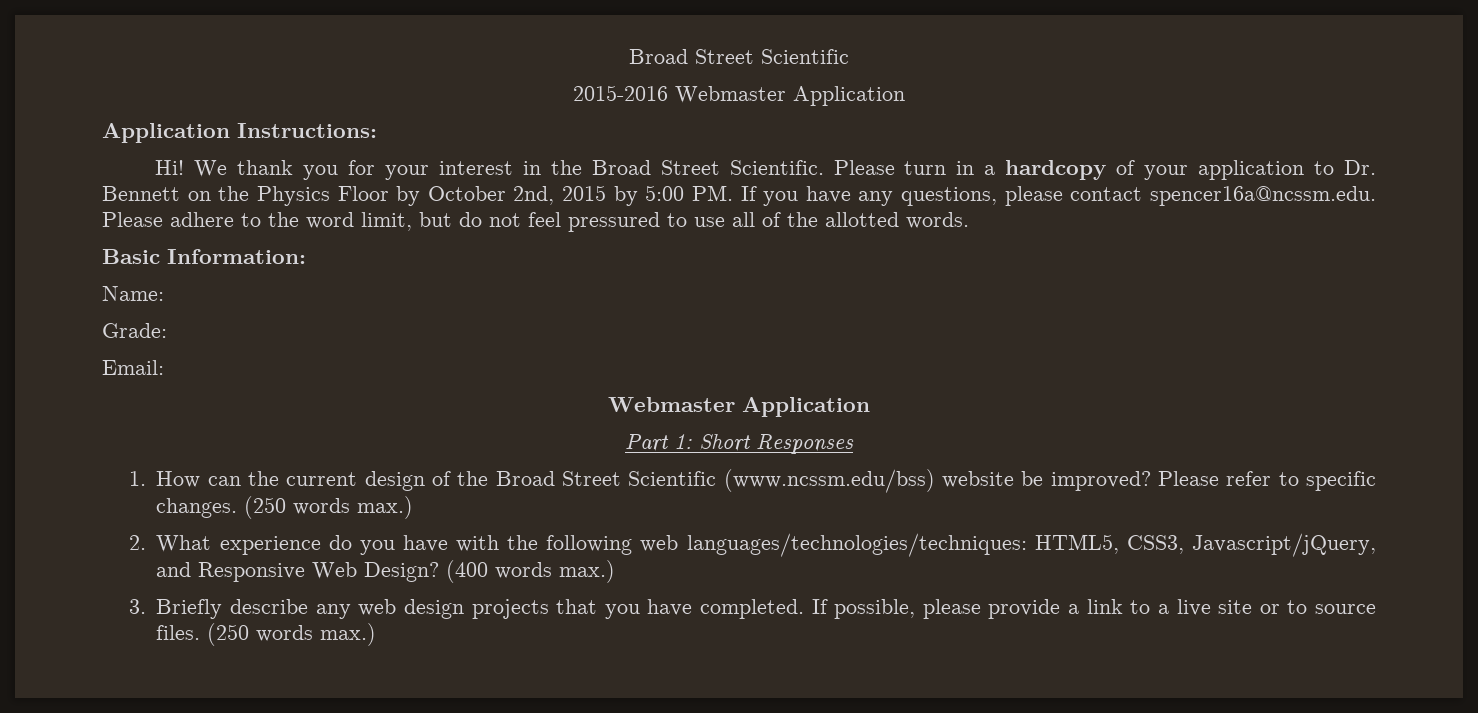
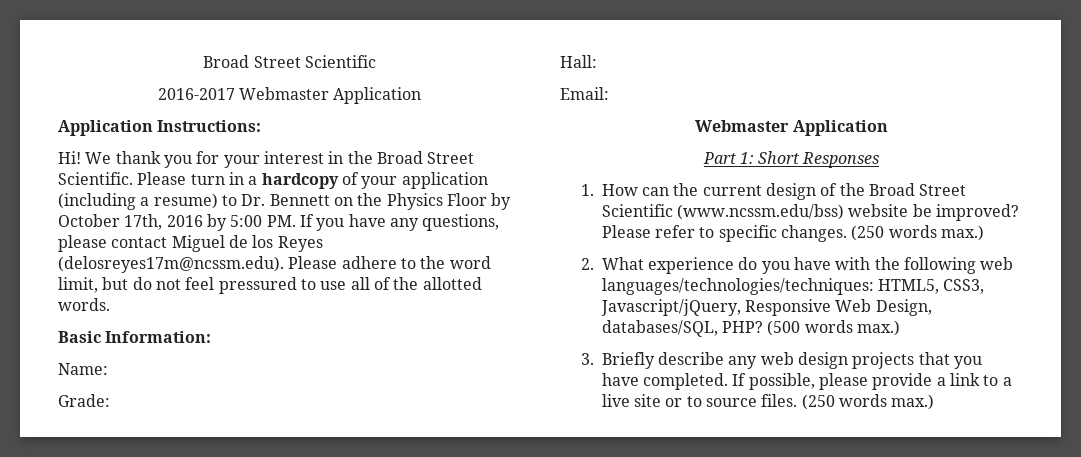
- 2015-2016 Webmaster Application
+ 2016-2017 Webmaster Application
- Please turn in a hardcopy of your application to Dr. Bennett on the Physics Floor by October 2nd, 2015 by 5:00 PM. If you have any questions, please contact spencer16a@ncssm.edu. Please adhere to the word limit, but do not feel pressured to use all of the allotted words.
+ Please turn in a hardcopy of your application (including a resume) to Dr. Bennett on the Physics Floor by October 17th, 2016 by 5:00 PM. If you have any questions, please contact Miguel de los Reyes (delosreyes17m@ncssm.edu). Please adhere to the word limit, but do not feel pressured to use all of the allotted words.
+ Hall:
- 2. What experience do you have with the following web languages/technologies/techniques: HTML5, CSS3, Javascript/jQuery, and Responsive Web Design? (400 words max.)
+ 2. What experience do you have with the following web languages/technologies/techniques: HTML5, CSS3, Javascript/jQuery, Responsive Web Design, databases/SQL, PHP? (500 words max.)

